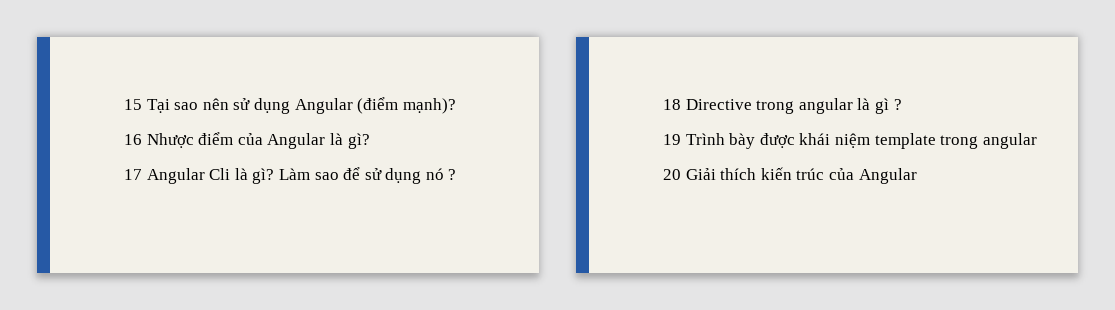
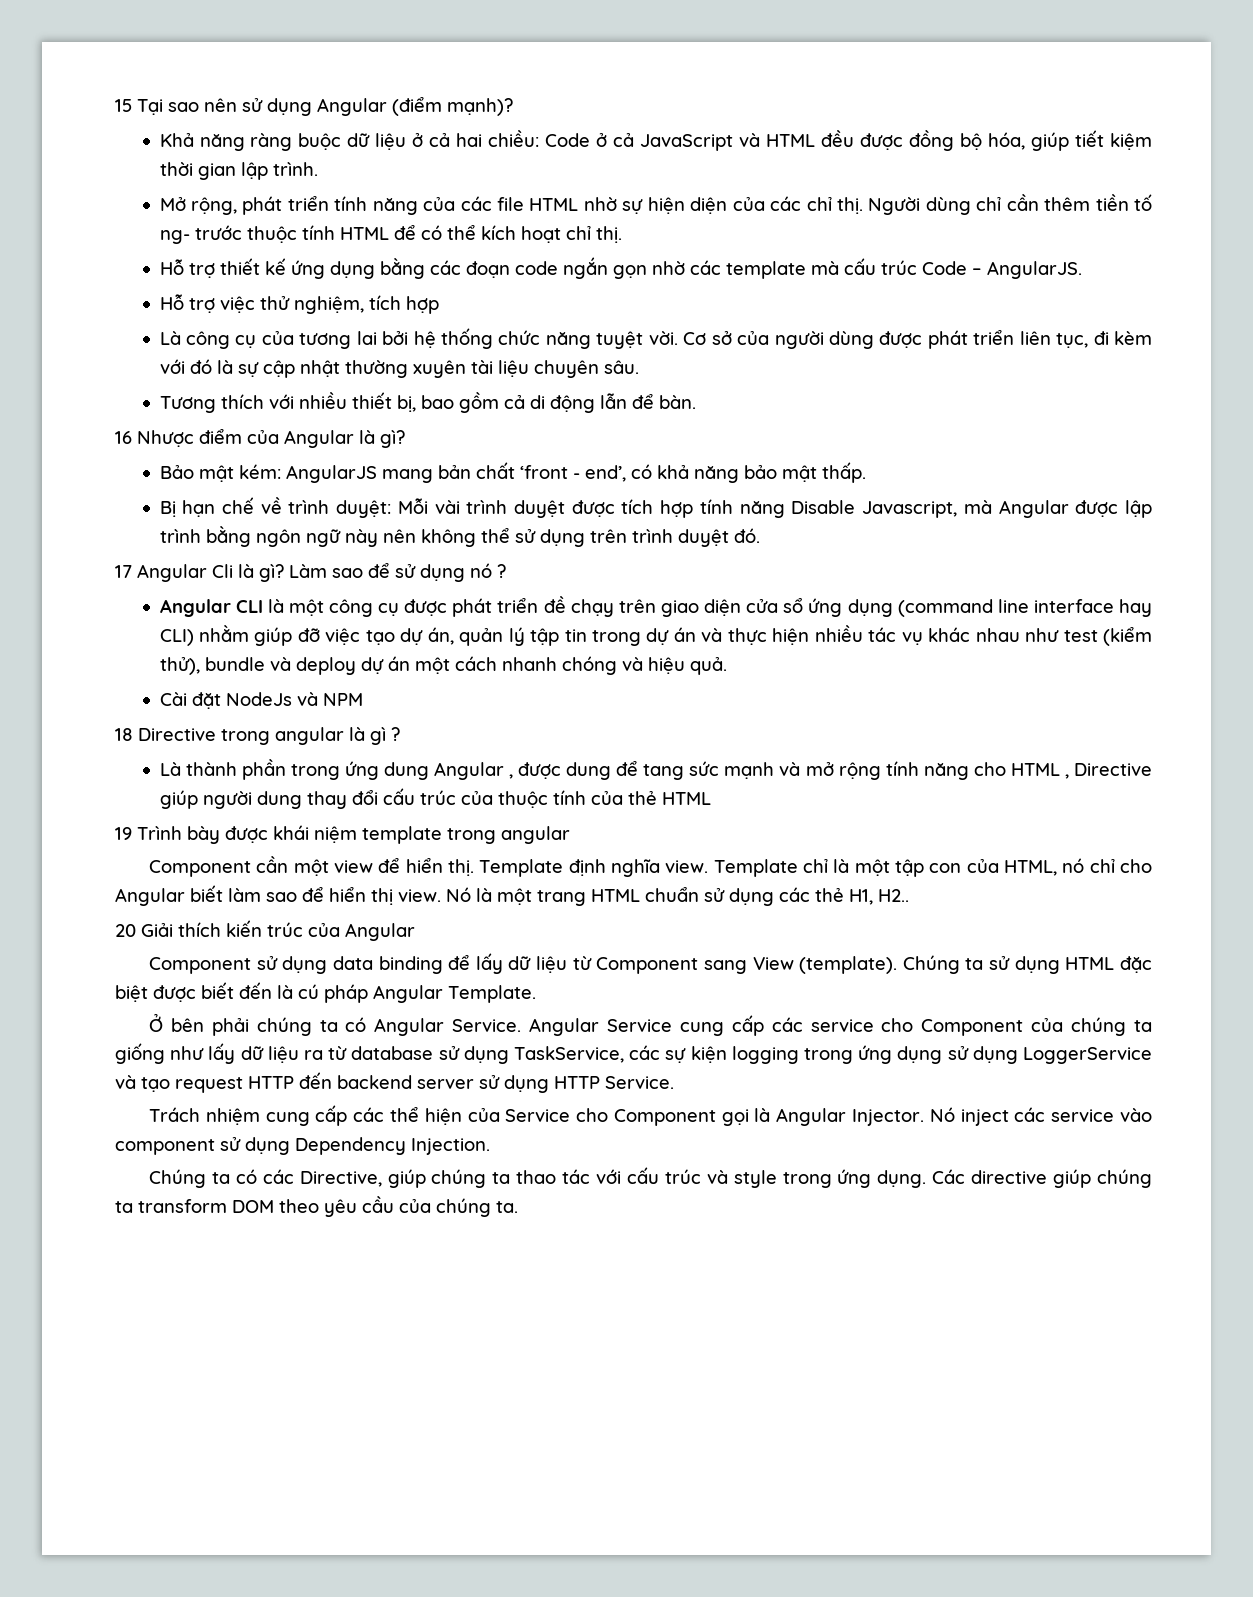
+ Khả năng ràng buộc dữ liệu ở cả hai chiều: Code ở cả JavaScript và HTML đều được đồng bộ hóa, giúp tiết kiệm thời gian lập trình.
+ Mở rộng, phát triển tính năng của các file HTML nhờ sự hiện diện của các chỉ thị. Người dùng chỉ cần thêm tiền tố ng- trước thuộc tính HTML để có thể kích hoạt chỉ thị.
+ Hỗ trợ thiết kế ứng dụng bằng các đoạn code ngắn gọn nhờ các template mà cấu trúc Code – AngularJS.
+ Hỗ trợ việc thử nghiệm, tích hợp
+ Là công cụ của tương lai bởi hệ thống chức năng tuyệt vời. Cơ sở của người dùng được phát triển liên tục, đi kèm với đó là sự cập nhật thường xuyên tài liệu chuyên sâu.
+ Tương thích với nhiều thiết bị, bao gồm cả di động lẫn để bàn.
+ Bảo mật kém: AngularJS mang bản chất ‘front - end’, có khả năng bảo mật thấp.
+ Bị hạn chế về trình duyệt: Mỗi vài trình duyệt được tích hợp tính năng Disable Javascript, mà Angular được lập trình bằng ngôn ngữ này nên không thể sử dụng trên trình duyệt đó.
+ Angular CLI là một công cụ được phát triển đề chạy trên giao diện cửa sổ ứng dụng (command line interface hay CLI) nhằm giúp đỡ việc tạo dự án, quản lý tập tin trong dự án và thực hiện nhiều tác vụ khác nhau như test (kiểm thử), bundle và deploy dự án một cách nhanh chóng và hiệu quả.
+ Cài đặt NodeJs và NPM
+ Là thành phần trong ứng dung Angular , được dung để tang sức mạnh và mở rộng tính năng cho HTML , Directive giúp người dung thay đổi cấu trúc của thuộc tính của thẻ HTML
+ Component cần một view để hiển thị. Template định nghĩa view. Template chỉ là một tập con của HTML, nó chỉ cho Angular biết làm sao để hiển thị view. Nó là một trang HTML chuẩn sử dụng các thẻ H1, H2..
+ Component sử dụng data binding để lấy dữ liệu từ Component sang View (template). Chúng ta sử dụng HTML đặc biệt được biết đến là cú pháp Angular Template.
+ Ở bên phải chúng ta có Angular Service. Angular Service cung cấp các service cho Component của chúng ta giống như lấy dữ liệu ra từ database sử dụng TaskService, các sự kiện logging trong ứng dụng sử dụng LoggerService và tạo request HTTP đến backend server sử dụng HTTP Service.
+ Trách nhiệm cung cấp các thể hiện của Service cho Component gọi là Angular Injector. Nó inject các service vào component sử dụng Dependency Injection.
+ Chúng ta có các Directive, giúp chúng ta thao tác với cấu trúc và style trong ứng dụng. Các directive giúp chúng ta transform DOM theo yêu cầu của chúng ta.

